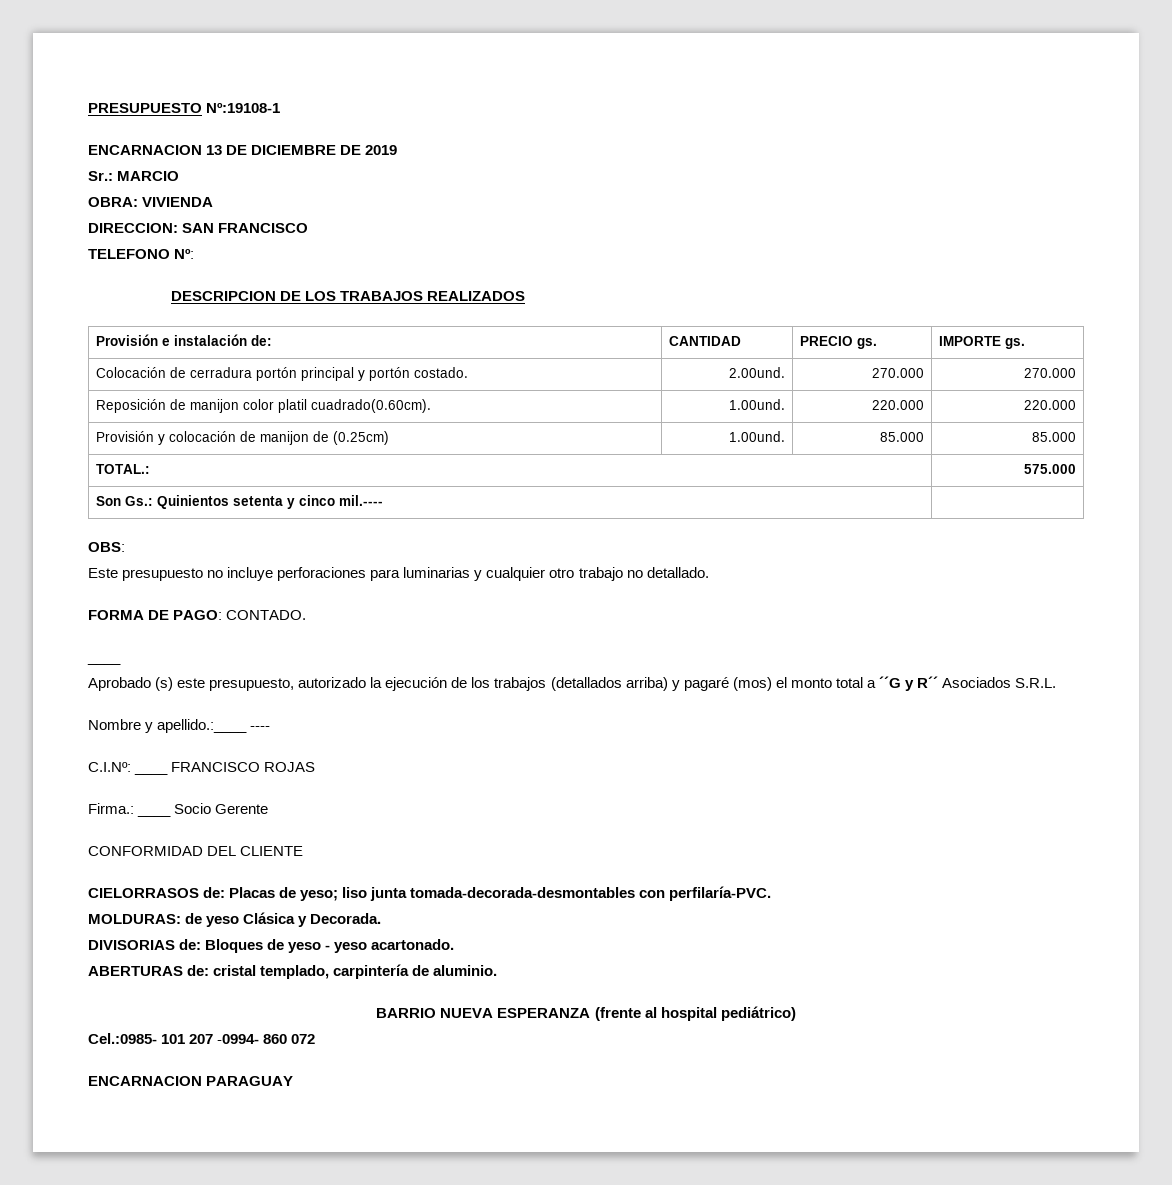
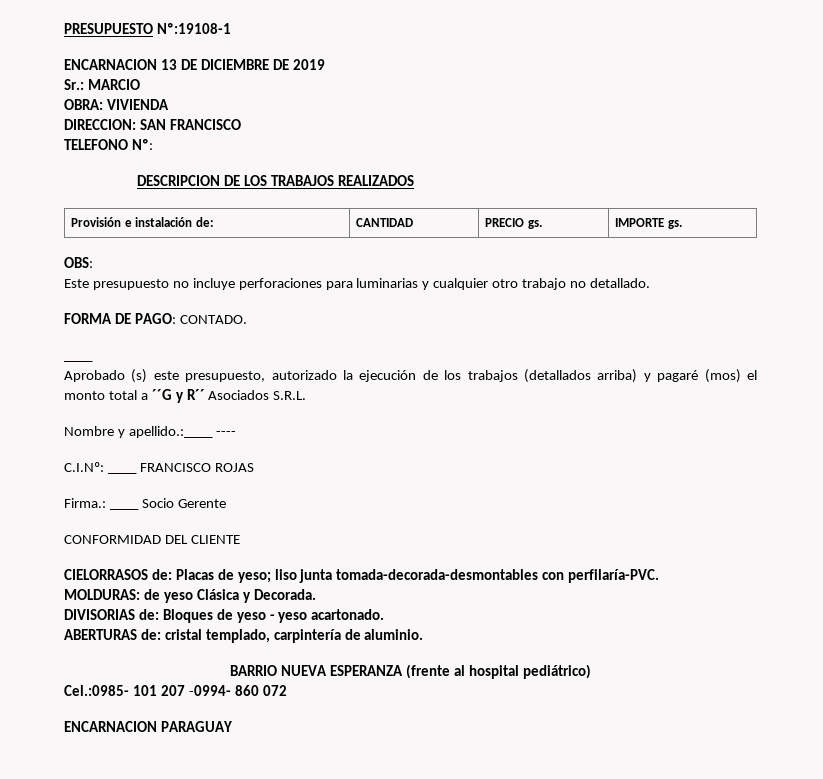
- Colocación de cerradura portón principal y portón costado. | 2.00und. | 270.000 | 270.000
- Reposición de manijon color platil cuadrado(0.60cm). | 1.00und. | 220.000 | 220.000
- Provisión y colocación de manijon de (0.25cm) | 1.00und. | 85.000 | 85.000
- TOTAL.: | 575.000
- Son Gs.: Quinientos setenta y cinco mil.---- |

